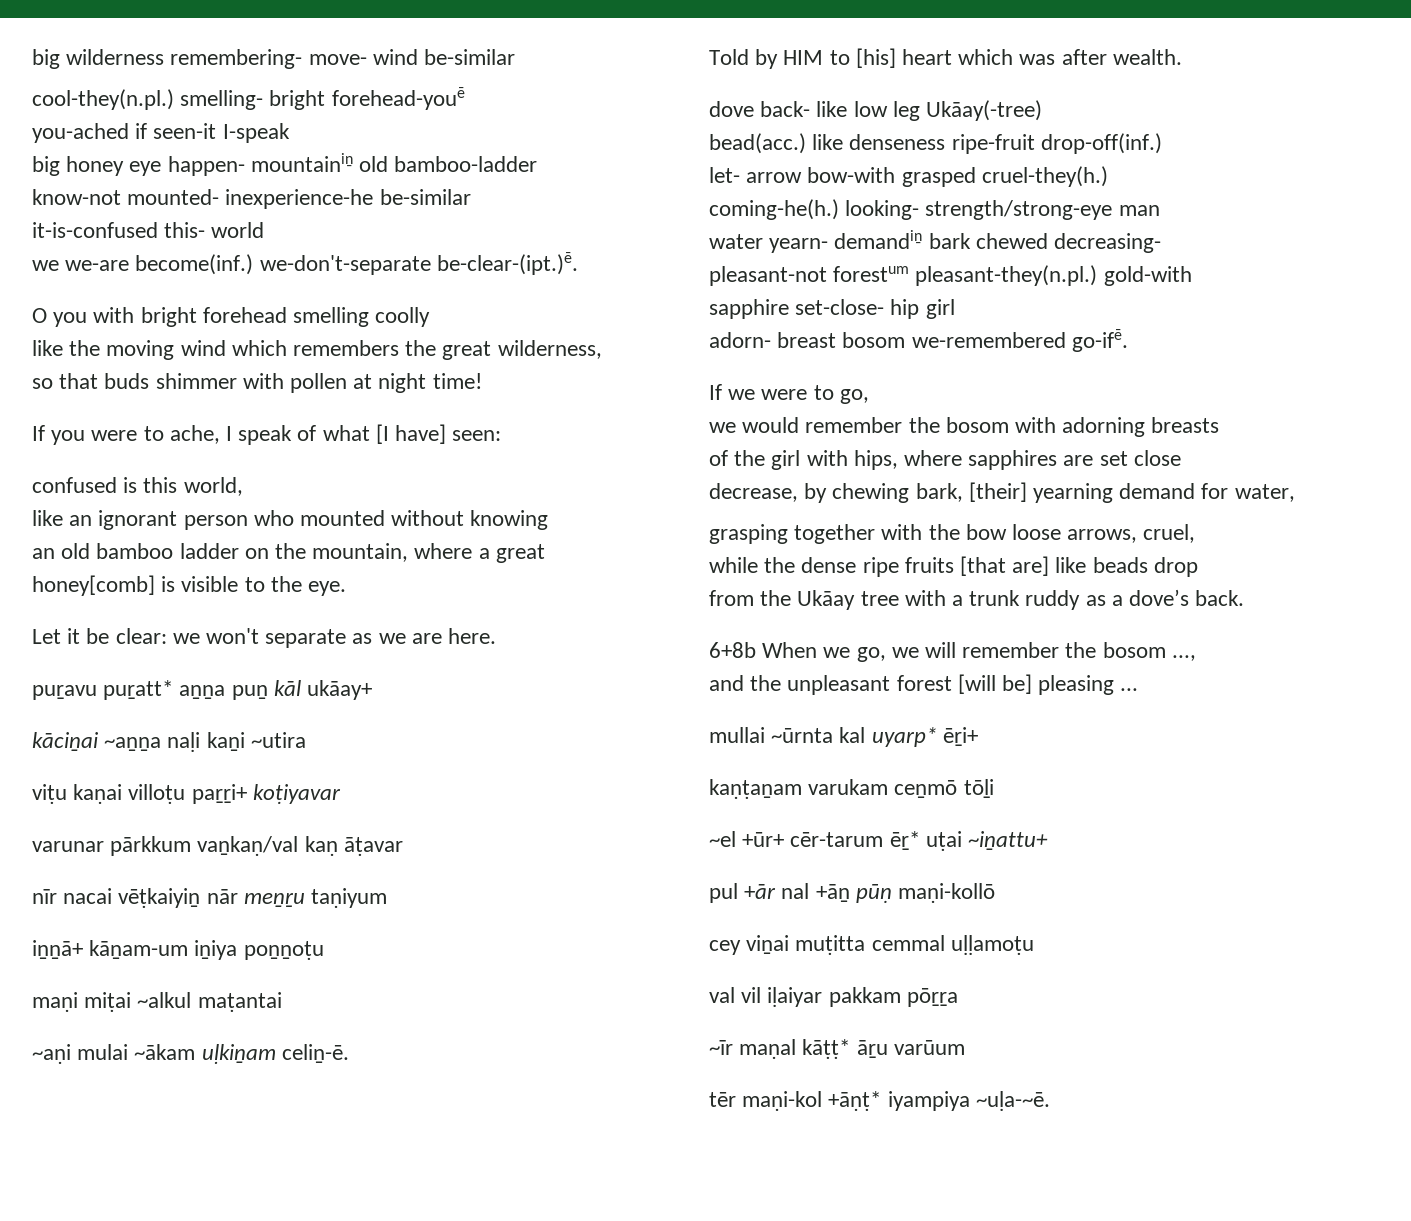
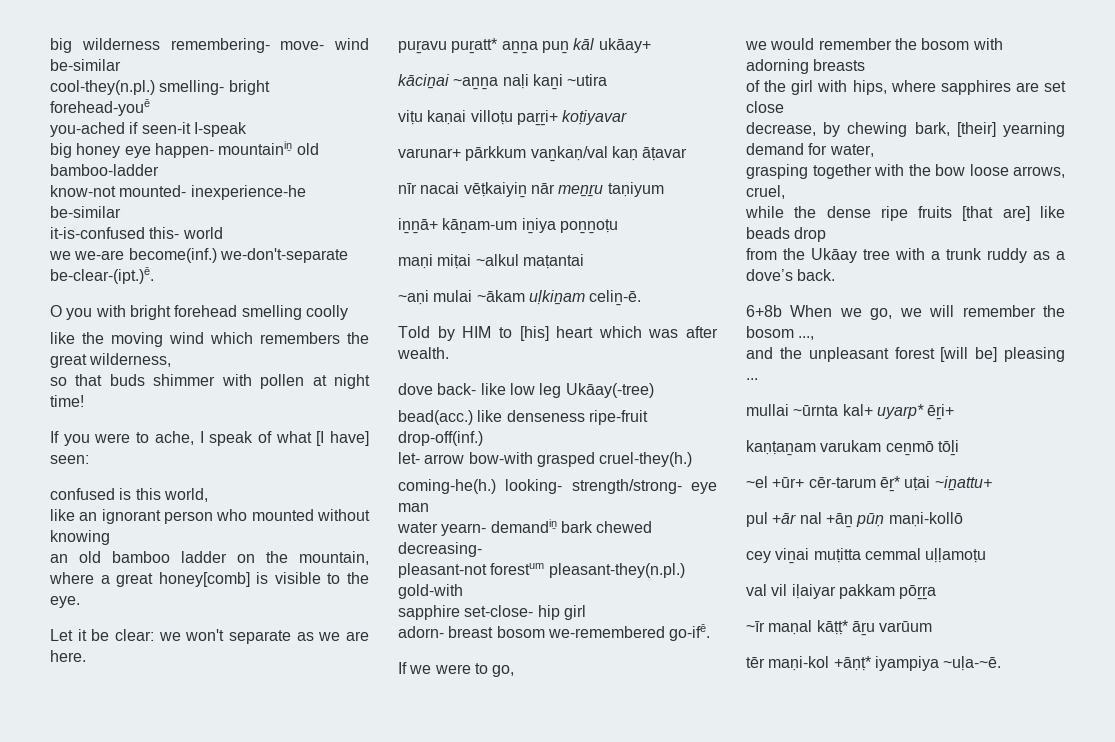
- varunar pārkkum vaṉkaṇ/val kaṇ āṭavar
+ varunar+ pārkkum vaṉkaṇ/val kaṇ āṭavar
- coming-he(h.) looking- strength/strong-eye man
+ coming-he(h.) looking- strength/strong- eye man
- mullai ~ūrnta kal uyarp* ēṟi+
+ mullai ~ūrnta kal+ uyarp* ēṟi+

